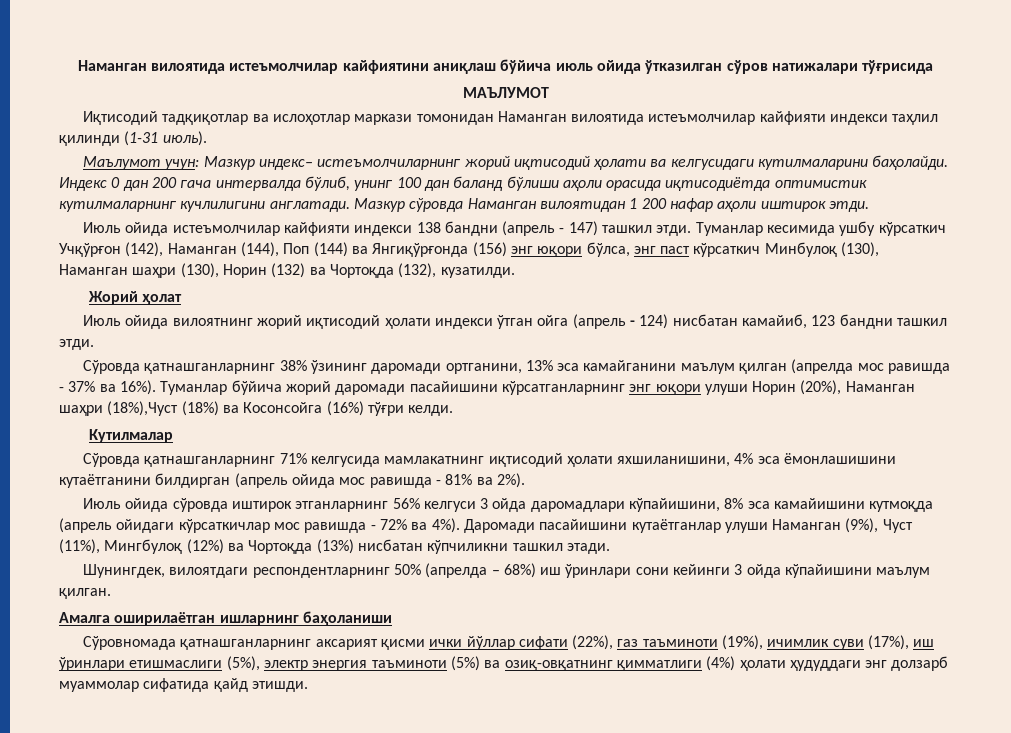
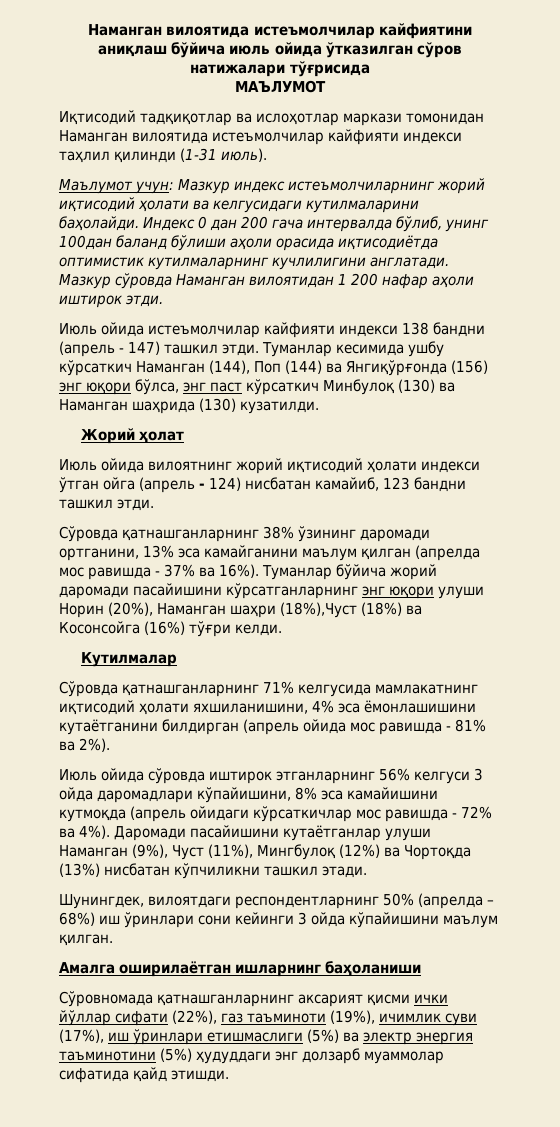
- Маълумот учун: Мазкур индекс– истеъмолчиларнинг жорий иқтисодий ҳолати ва келгусидаги кутилмаларини баҳолайди.
+ Маълумот учун: Мазкур индекс истеъмолчиларнинг жорий иқтисодий ҳолати ва келгусидаги кутилмаларини баҳолайди.
- Индекс 0 дан 200 гача интервалда бўлиб, унинг 100 дан баланд бўлиши аҳоли орасида иқтисодиётда оптимистик кутилмаларнинг кучлилигини англатади.
+ Индекс 0 дан 200 гача интервалда бўлиб, унинг 100дан баланд бўлиши аҳоли орасида иқтисодиётда оптимистик кутилмаларнинг кучлилигини англатади.
- Туманлар кесимида ушбу кўрсаткич Учқўрғон (142), Наманган (144), Поп (144) ва Янгиқўрғонда (156) энг юқори бўлса, энг паст кўрсаткич Минбулоқ (130), Наманган шаҳри (130), Норин (132) ва Чортоқда (132), кузатилди.
+ Туманлар кесимида ушбу кўрсаткич Наманган (144), Поп (144) ва Янгиқўрғонда (156) энг юқори бўлса, энг паст кўрсаткич Минбулоқ (130) ва Наманган шаҳрида (130) кузатилди.
- Сўровномада қатнашганларнинг аксарият қисми ички йўллар сифати (22%), газ таъминоти (19%), ичимлик суви (17%), иш ўринлари етишмаслиги (5%), электр энергия таъминоти (5%) ва озиқ-овқатнинг қимматлиги (4%) ҳолати ҳудуддаги энг долзарб муаммолар сифатида қайд этишди.
+ Сўровномада қатнашганларнинг аксарият қисми ички йўллар сифати (22%), газ таъминоти (19%), ичимлик суви (17%), иш ўринлари етишмаслиги (5%) ва электр энергия таъминотини (5%) ҳудуддаги энг долзарб муаммолар сифатида қайд этишди.

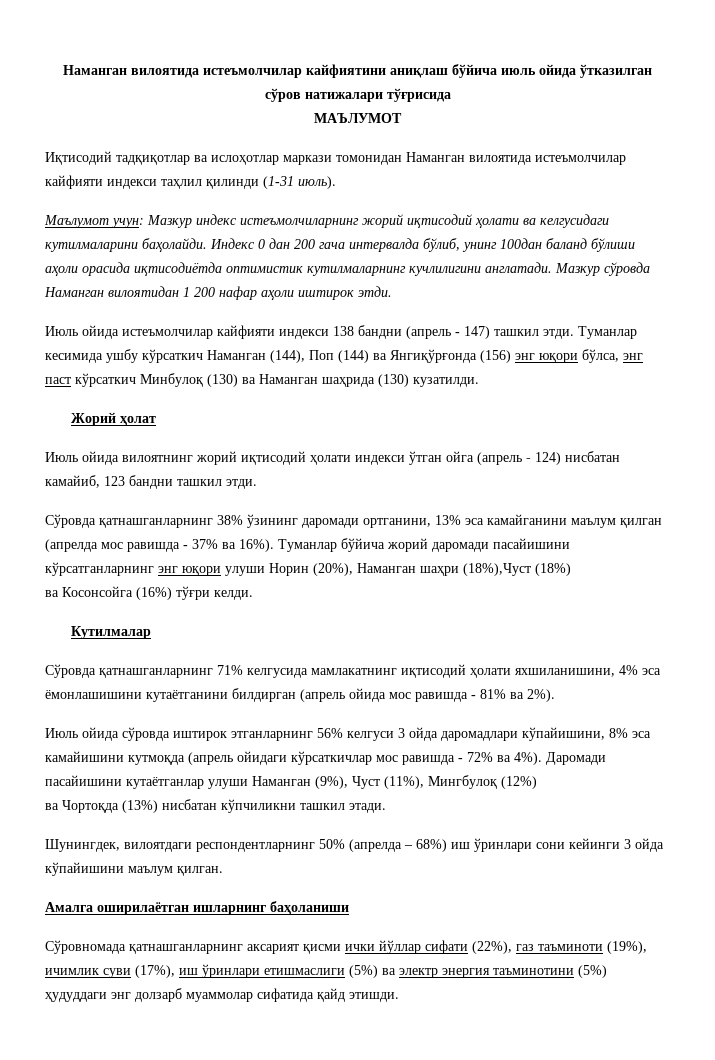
- Туманлар бўйича жорий даромади пасайишини кўрсатганларнинг энг юқори улуши Норин (20%), Наманган шаҳри (18%),Чуст (18%) ва Косонсойга (16%) тўғри келди.
+ Туманлар бўйича жорий даромади пасайишини кўрсатганларнинг энг юқори улуши Норин (20%), Наманган шаҳри (18%),Чуст (18%)
+ ва Косонсойга (16%) тўғри келди.
- Даромади пасайишини кутаётганлар улуши Наманган (9%), Чуст (11%), Мингбулоқ (12%) ва Чортоқда (13%) нисбатан кўпчиликни ташкил этади.
+ Даромади пасайишини кутаётганлар улуши Наманган (9%), Чуст (11%), Мингбулоқ (12%)
+ ва Чортоқда (13%) нисбатан кўпчиликни ташкил этади.

